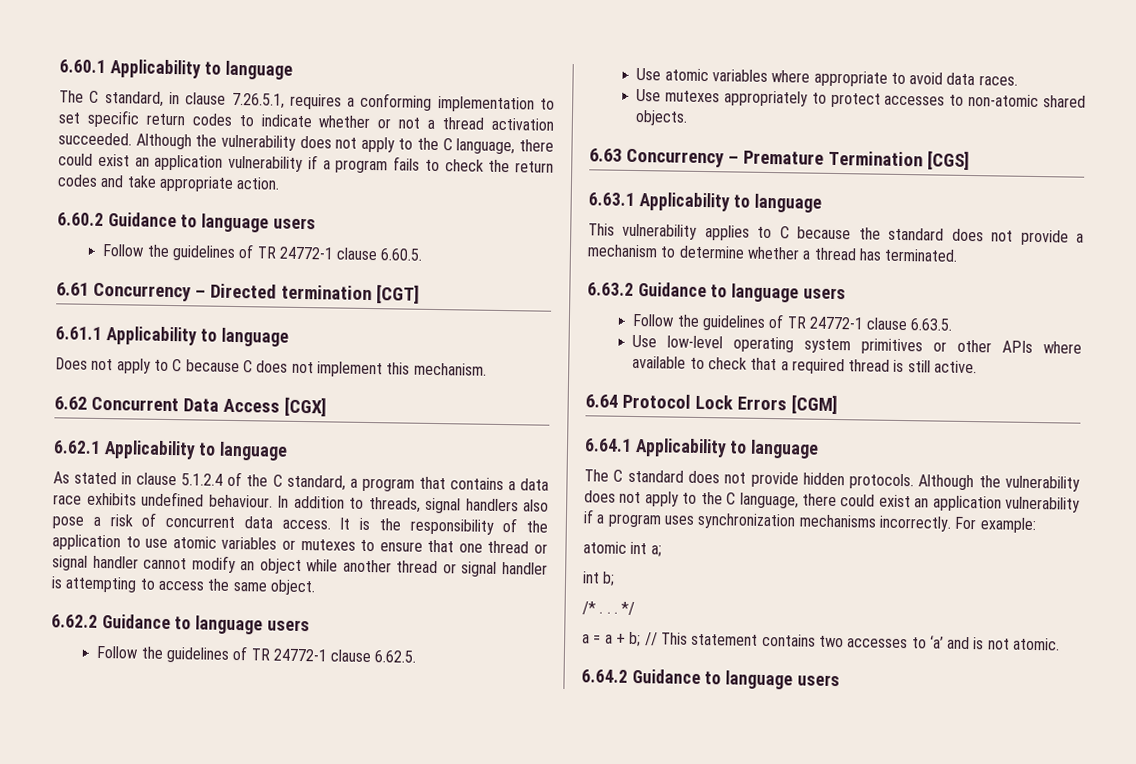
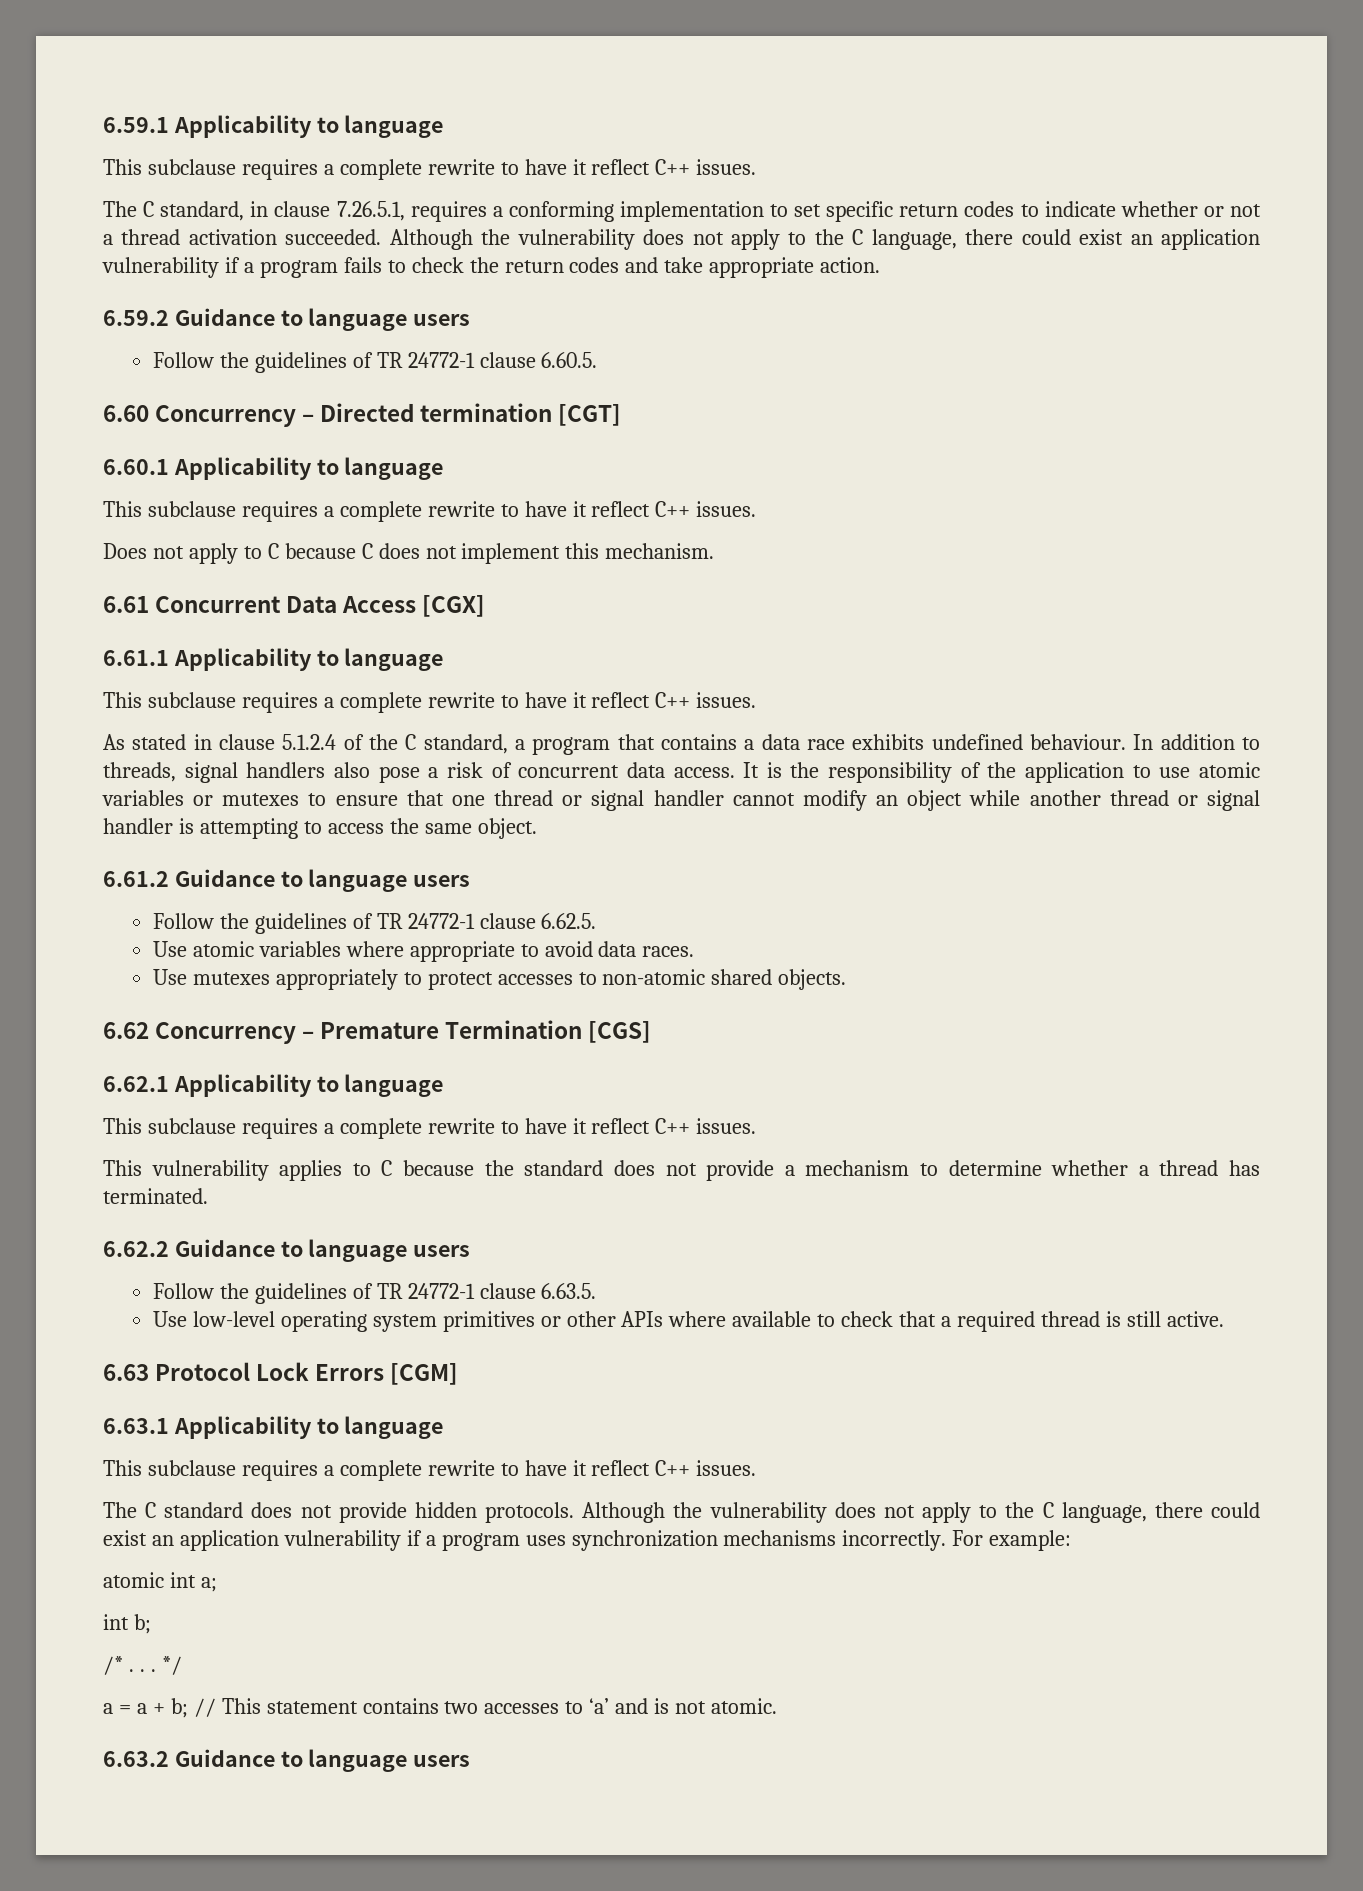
- 6.60.1 Applicability to language
+ 6.59.1 Applicability to language
+ This subclause requires a complete rewrite to have it reflect C++ issues.
- 6.60.2 Guidance to language users
+ 6.59.2 Guidance to language users
- 6.61 Concurrency – Directed termination [CGT]
+ 6.60 Concurrency – Directed termination [CGT]
- 6.61.1 Applicability to language
+ 6.60.1 Applicability to language
+ This subclause requires a complete rewrite to have it reflect C++ issues.
- 6.62 Concurrent Data Access [CGX]
+ 6.61 Concurrent Data Access [CGX]
- 6.62.1 Applicability to language
+ 6.61.1 Applicability to language
+ This subclause requires a complete rewrite to have it reflect C++ issues.
- 6.62.2 Guidance to language users
+ 6.61.2 Guidance to language users
- 6.63 Concurrency – Premature Termination [CGS]
+ 6.62 Concurrency – Premature Termination [CGS]
- 6.63.1 Applicability to language
+ 6.62.1 Applicability to language
+ This subclause requires a complete rewrite to have it reflect C++ issues.
- 6.63.2 Guidance to language users
+ 6.62.2 Guidance to language users
- 6.64 Protocol Lock Errors [CGM]
+ 6.63 Protocol Lock Errors [CGM]
- 6.64.1 Applicability to language
+ 6.63.1 Applicability to language
+ This subclause requires a complete rewrite to have it reflect C++ issues.
- 6.64.2 Guidance to language users
+ 6.63.2 Guidance to language users

